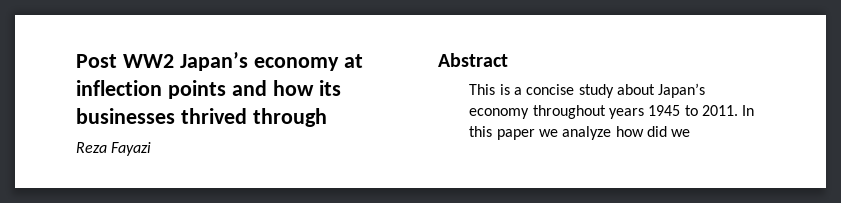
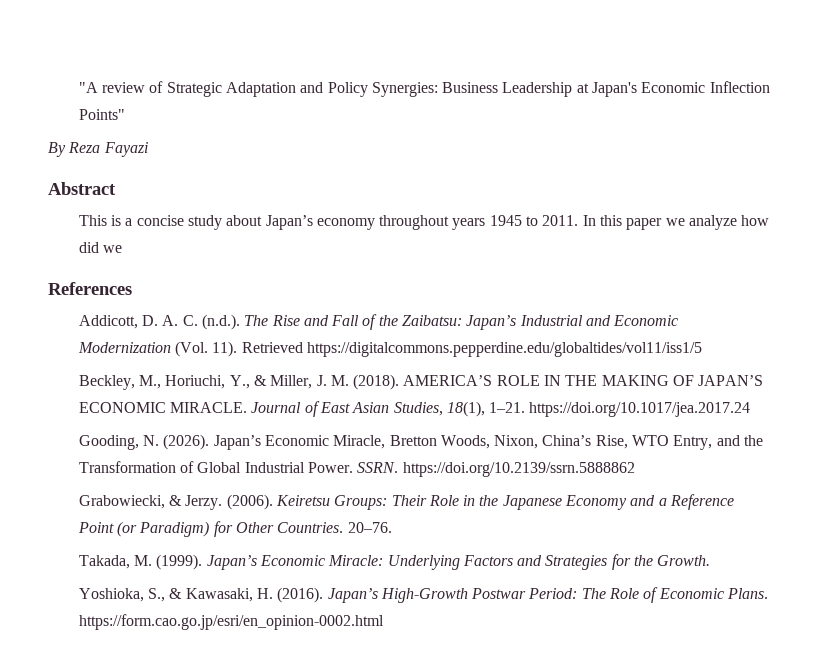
- Post WW2 Japan’s economy at inflection points and how its businesses thrived through
- Reza Fayazi
+ "A review of Strategic Adaptation and Policy Synergies: Business Leadership at Japan's Economic Inflection Points"
+ By Reza Fayazi
+ References
+ Addicott, D. A. C. (n.d.). The Rise and Fall of the Zaibatsu: Japan’s Industrial and Economic Modernization (Vol. 11). Retrieved https://digitalcommons.pepperdine.edu/globaltides/vol11/iss1/5
+ Beckley, M., Horiuchi, Y., & Miller, J. M. (2018). AMERICA’S ROLE IN THE MAKING OF JAPAN’S ECONOMIC MIRACLE. Journal of East Asian Studies, 18(1), 1–21. https://doi.org/10.1017/jea.2017.24
+ Gooding, N. (2026). Japan’s Economic Miracle, Bretton Woods, Nixon, China’s Rise, WTO Entry, and the Transformation of Global Industrial Power. SSRN. https://doi.org/10.2139/ssrn.5888862
+ Grabowiecki, & Jerzy. (2006). Keiretsu Groups: Their Role in the Japanese Economy and a Reference Point (or Paradigm) for Other Countries. 20–76.
+ Takada, M. (1999). Japan’s Economic Miracle: Underlying Factors and Strategies for the Growth.
+ Yoshioka, S., & Kawasaki, H. (2016). Japan’s High-Growth Postwar Period: The Role of Economic Plans. https://form.cao.go.jp/esri/en_opinion-0002.html

